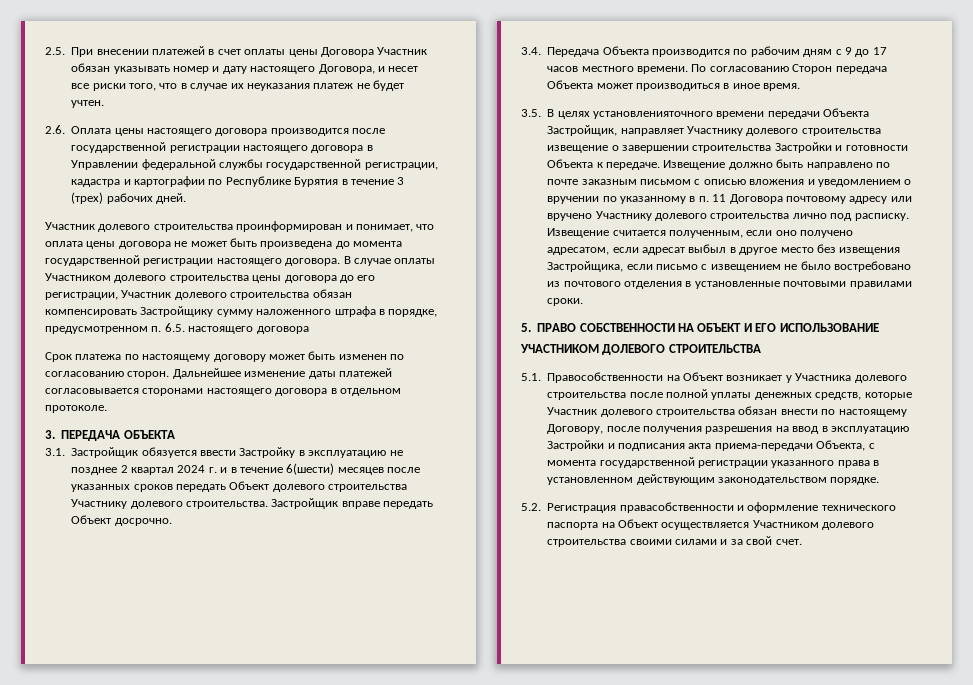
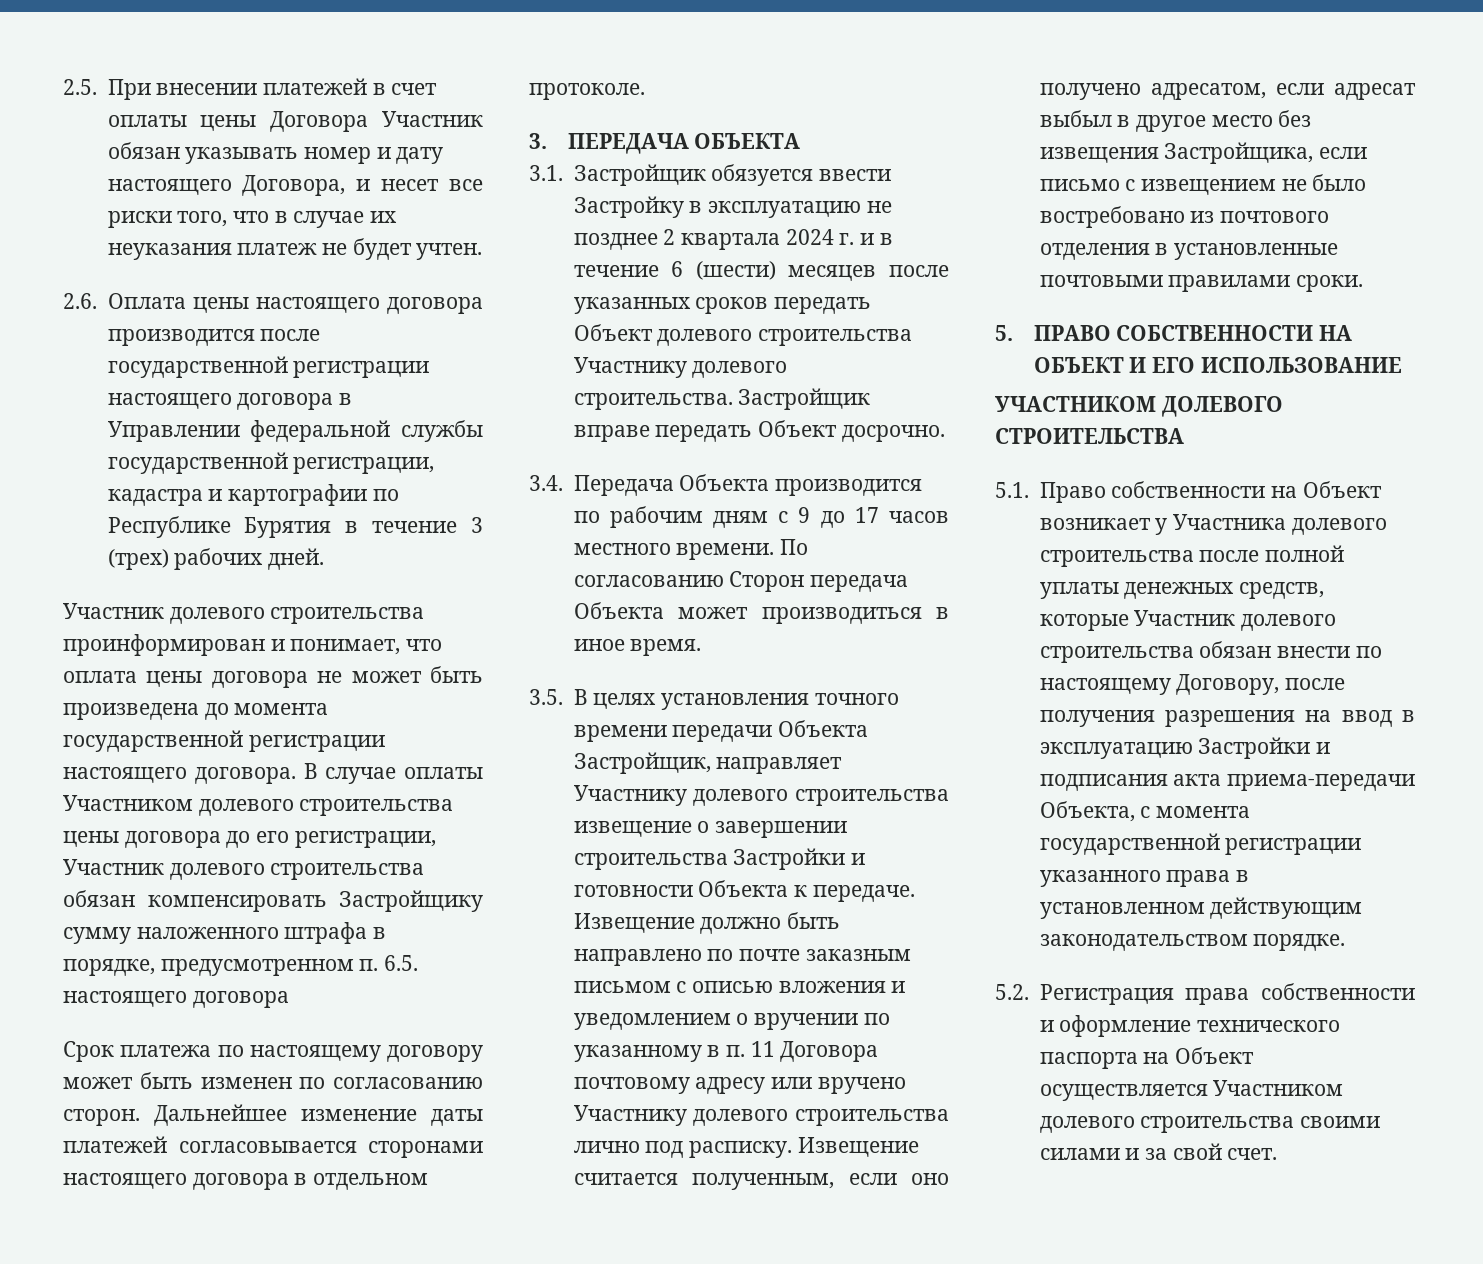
- 3.1. Застройщик обязуется ввести Застройку в эксплуатацию не позднее 2 квартал 2024 г. и в течение 6(шести) месяцев после указанных сроков передать Объект долевого строительства Участнику долевого строительства.
+ 3.1. Застройщик обязуется ввести Застройку в эксплуатацию не позднее 2 квартала 2024 г. и в течение 6 (шести) месяцев после указанных сроков передать Объект долевого строительства Участнику долевого строительства.
- 3.5. В целях установленияточного времени передачи Объекта Застройщик, направляет Участнику долевого строительства извещение о завершении строительства Застройки и готовности Объекта к передаче.
+ 3.5. В целях установления точного времени передачи Объекта Застройщик, направляет Участнику долевого строительства извещение о завершении строительства Застройки и готовности Объекта к передаче.
- 5.1. Правособственности на Объект возникает у Участника долевого строительства после полной уплаты денежных средств, которые Участник долевого строительства обязан внести по настоящему Договору, после получения разрешения на ввод в эксплуатацию Застройки и подписания акта приема-передачи Объекта, с момента государственной регистрации указанного права в установленном действующим законодательством порядке.
+ 5.1. Право собственности на Объект возникает у Участника долевого строительства после полной уплаты денежных средств, которые Участник долевого строительства обязан внести по настоящему Договору, после получения разрешения на ввод в эксплуатацию Застройки и подписания акта приема-передачи Объекта, с момента государственной регистрации указанного права в установленном действующим законодательством порядке.
- 5.2. Регистрация правасобственности и оформление технического паспорта на Объект осуществляется Участником долевого строительства своими силами и за свой счет.
+ 5.2. Регистрация права собственности и оформление технического паспорта на Объект осуществляется Участником долевого строительства своими силами и за свой счет.

